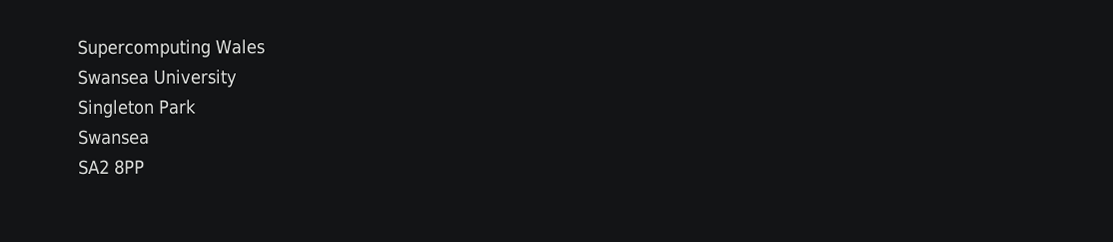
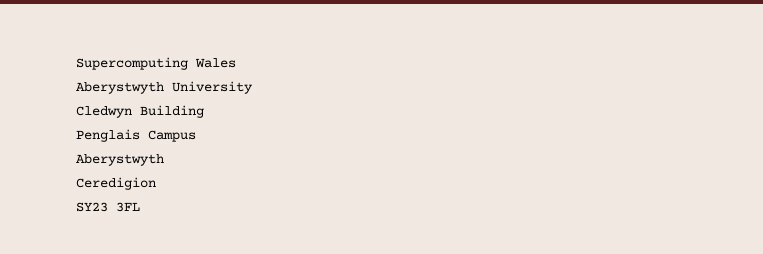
- Swansea University
+ Aberystwyth University
- Singleton Park
- Swansea
- SA2 8PP
+ Cledwyn Building
+ Penglais Campus
+ Aberystwyth
+ Ceredigion
+ SY23 3FL

